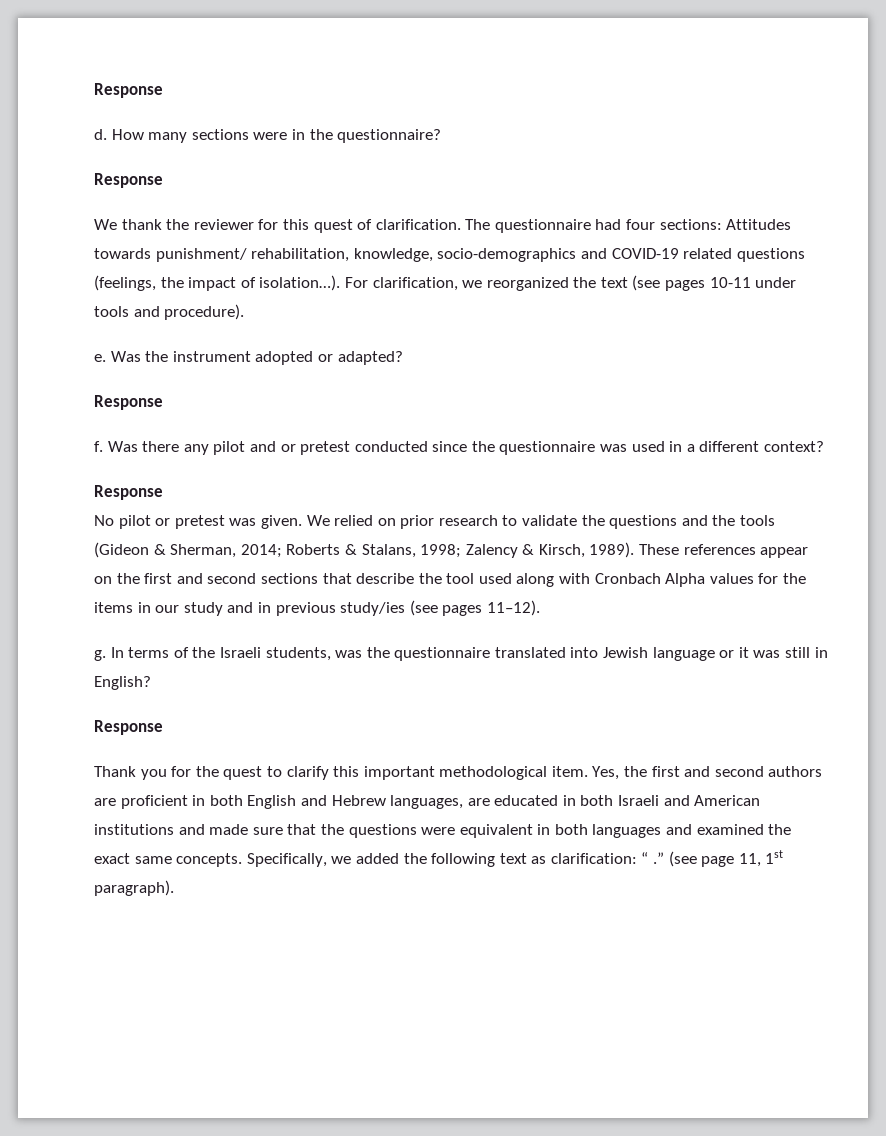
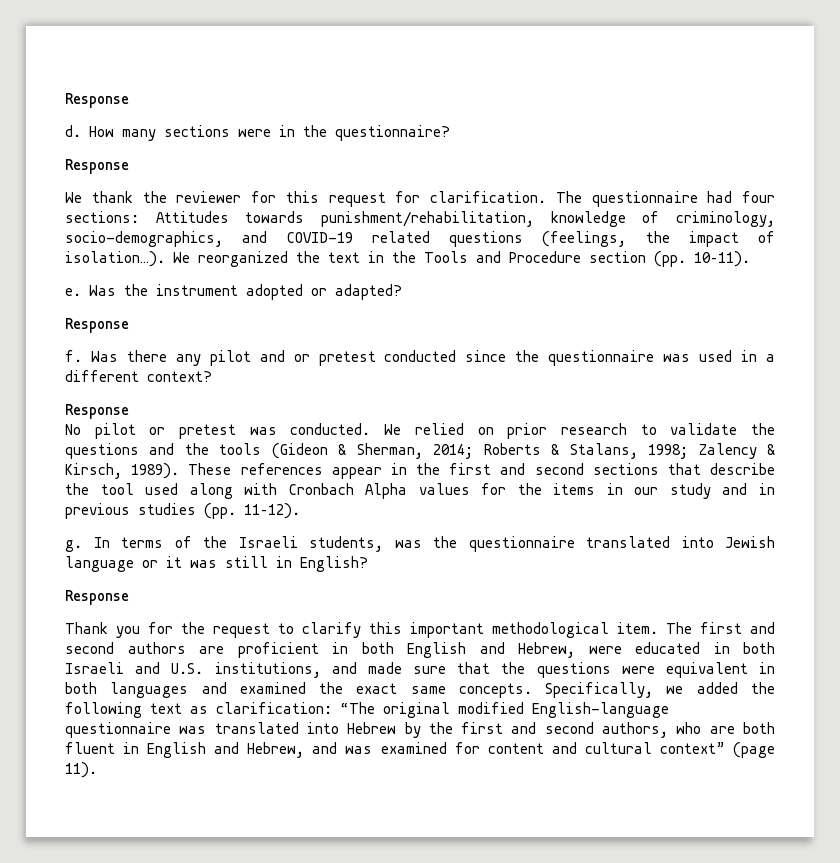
- We thank the reviewer for this quest of clarification.
+ We thank the reviewer for this request for clarification.
- The questionnaire had four sections: Attitudes towards punishment/ rehabilitation, knowledge, socio-demographics and COVID-19 related questions (feelings, the impact of isolation…).
+ The questionnaire had four sections: Attitudes towards punishment/rehabilitation, knowledge of criminology, socio-demographics, and COVID-19 related questions (feelings, the impact of isolation…).
- For clarification, we reorganized the text (see pages 10-11 under tools and procedure).
+ We reorganized the text in the Tools and Procedure section (pp. 10–11).
- No pilot or pretest was given.
+ No pilot or pretest was conducted.
- These references appear on the first and second sections that describe the tool used along with Cronbach Alpha values for the items in our study and in previous study/ies (see pages 11–12).
+ These references appear in the first and second sections that describe the tool used along with Cronbach Alpha values for the items in our study and in previous studies (pp. 11–12).
- Thank you for the quest to clarify this important methodological item.
+ Thank you for the request to clarify this important methodological item.
- Yes, the first and second authors are proficient in both English and Hebrew languages, are educated in both Israeli and American institutions and made sure that the questions were equivalent in both languages and examined the exact same concepts.
+ The first and second authors are proficient in both English and Hebrew, were educated in both Israeli and U.S. institutions, and made sure that the questions were equivalent in both languages and examined the exact same concepts.
- Specifically, we added the following text as clarification: “ .” (see page 11, 1st paragraph).
+ Specifically, we added the following text as clarification: “The original modified English-language questionnaire was translated into Hebrew by the first and second authors, who are both fluent in English and Hebrew, and was examined for content and cultural context” (page 11).

